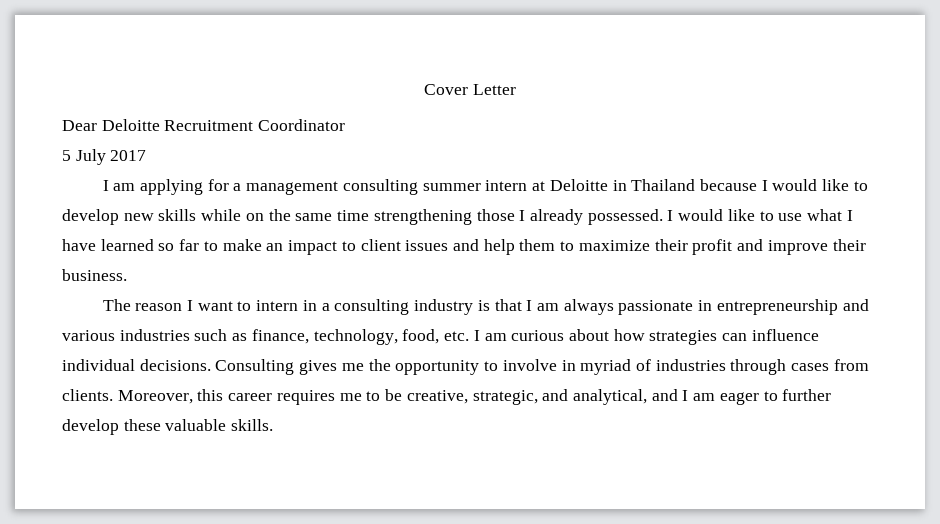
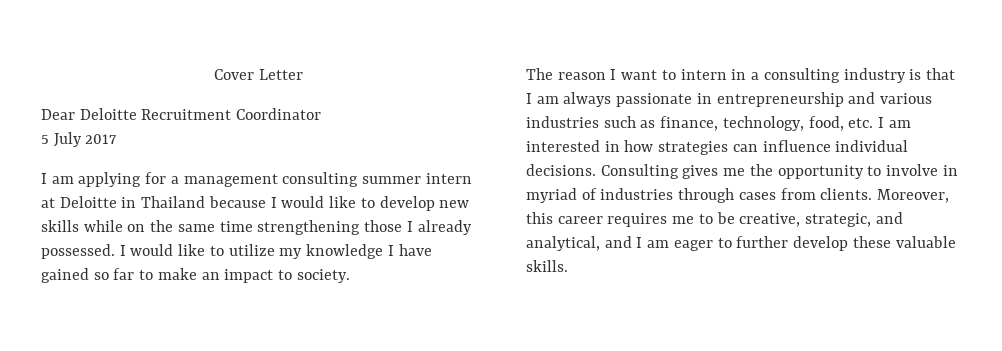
- I would like to use what I have learned so far to make an impact to client issues and help them to maximize their profit and improve their business.
+ I would like to utilize my knowledge I have gained so far to make an impact to society.
- The reason I want to intern in a consulting industry is that I am always passionate in entrepreneurship and various industries such as finance, technology, food, etc. I am curious about how strategies can influence individual decisions.
+ The reason I want to intern in a consulting industry is that I am always passionate in entrepreneurship and various industries such as finance, technology, food, etc. I am interested in how strategies can influence individual decisions.

